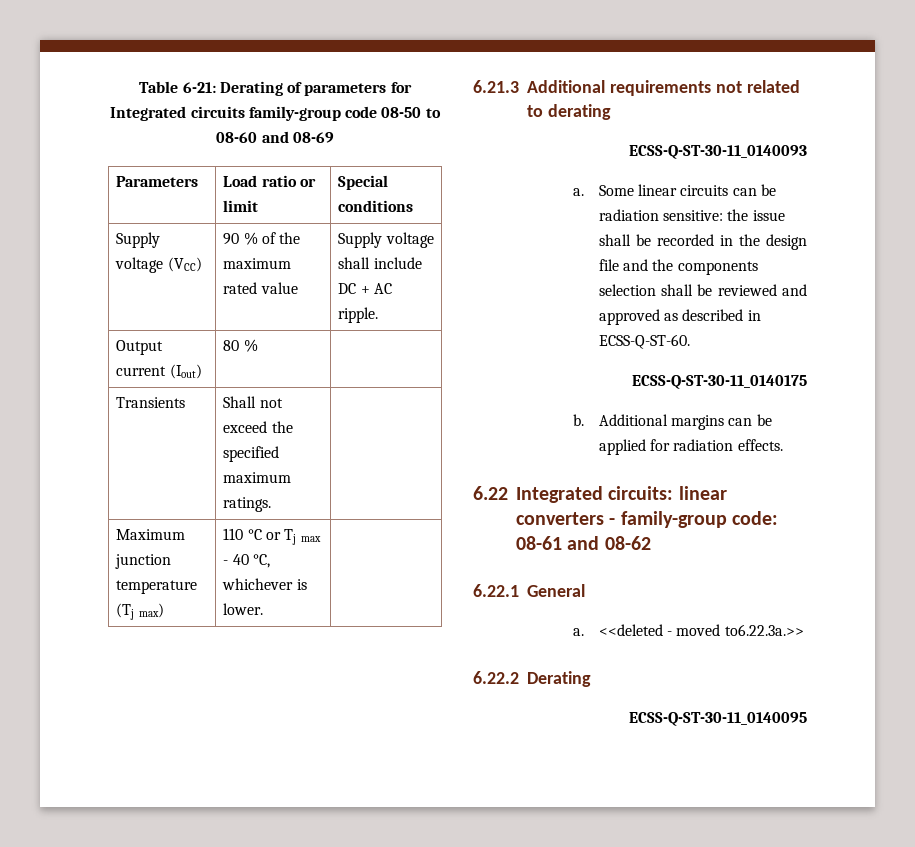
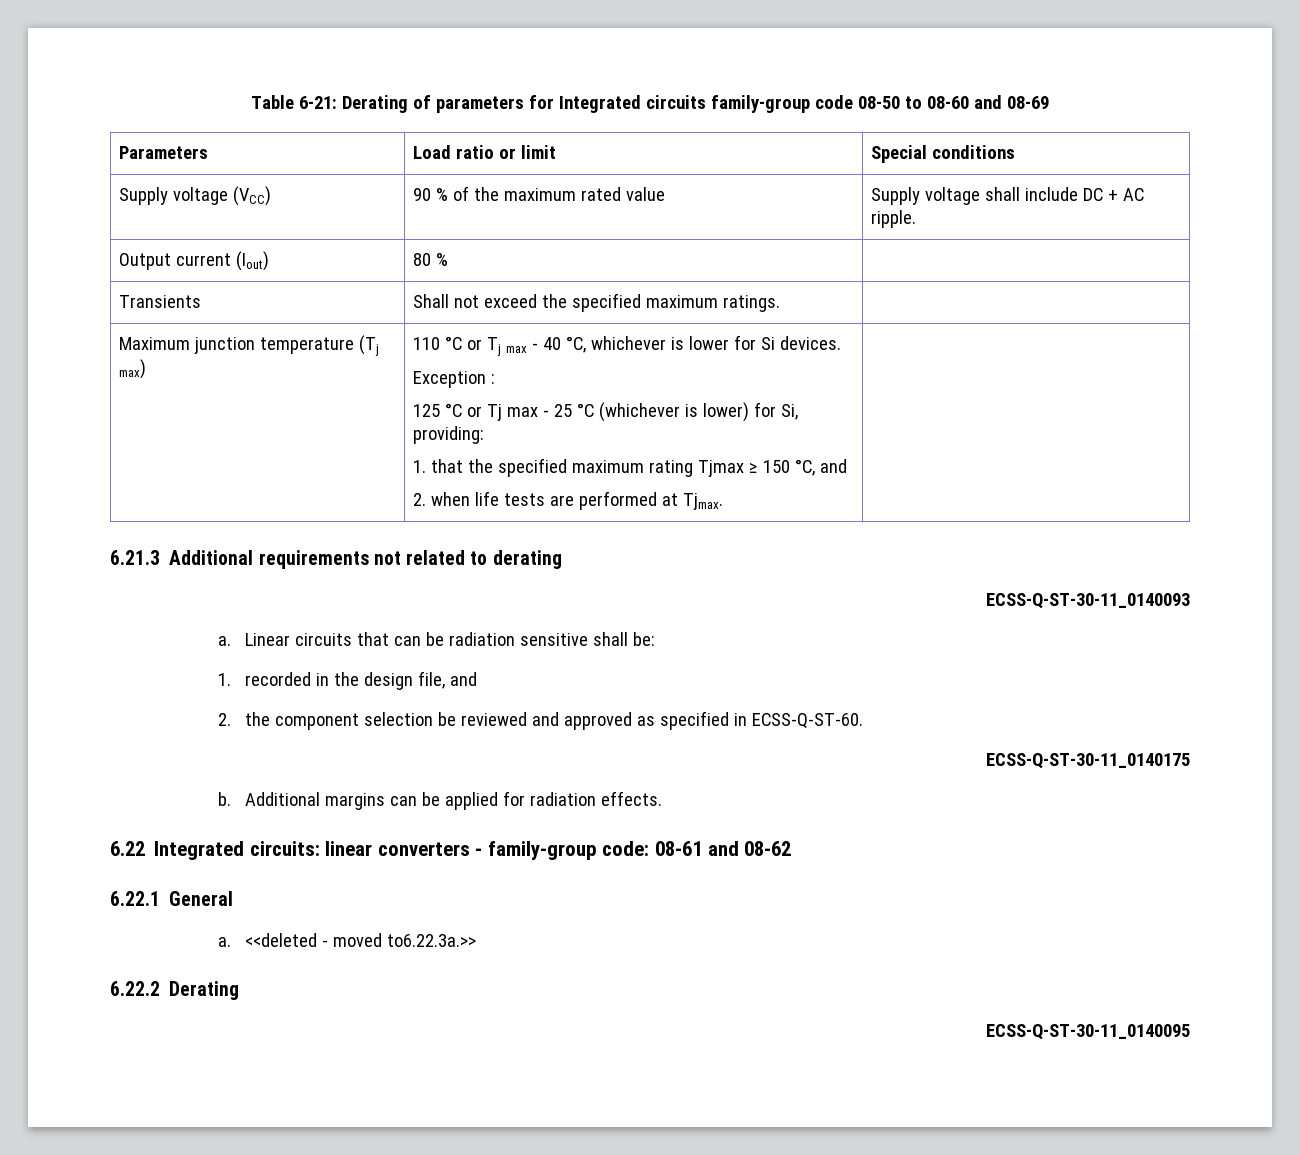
- 110 °C or Tj max - 40 °C, whichever is lower.
+ 110 °C or Tj max - 40 °C, whichever is lower for Si devices.
+ Exception :
+ 125 °C or Tj max - 25 °C (whichever is lower) for Si, providing:
+ 1. that the specified maximum rating Tjmax ≥ 150 °C, and
+ 2. when life tests are performed at Tjmax.
- Some linear circuits can be radiation sensitive: the issue shall be recorded in the design file and the components selection shall be reviewed and approved as described in ECSS-Q-ST-60.
+ Linear circuits that can be radiation sensitive shall be:
+ 1. recorded in the design file, and
+ 2. the component selection be reviewed and approved as specified in ECSS-Q-ST-60.

